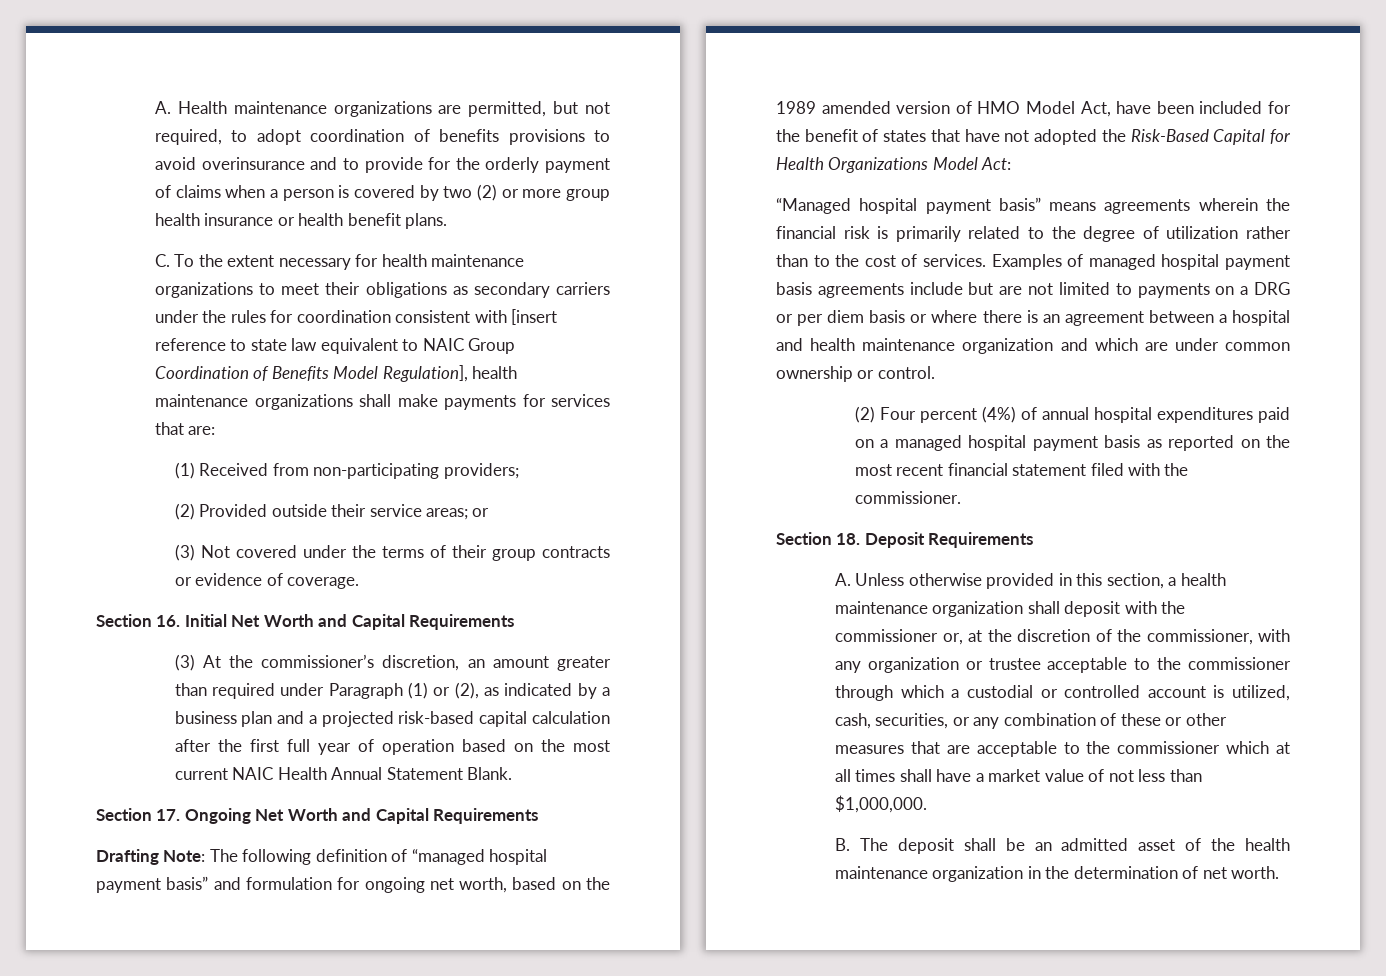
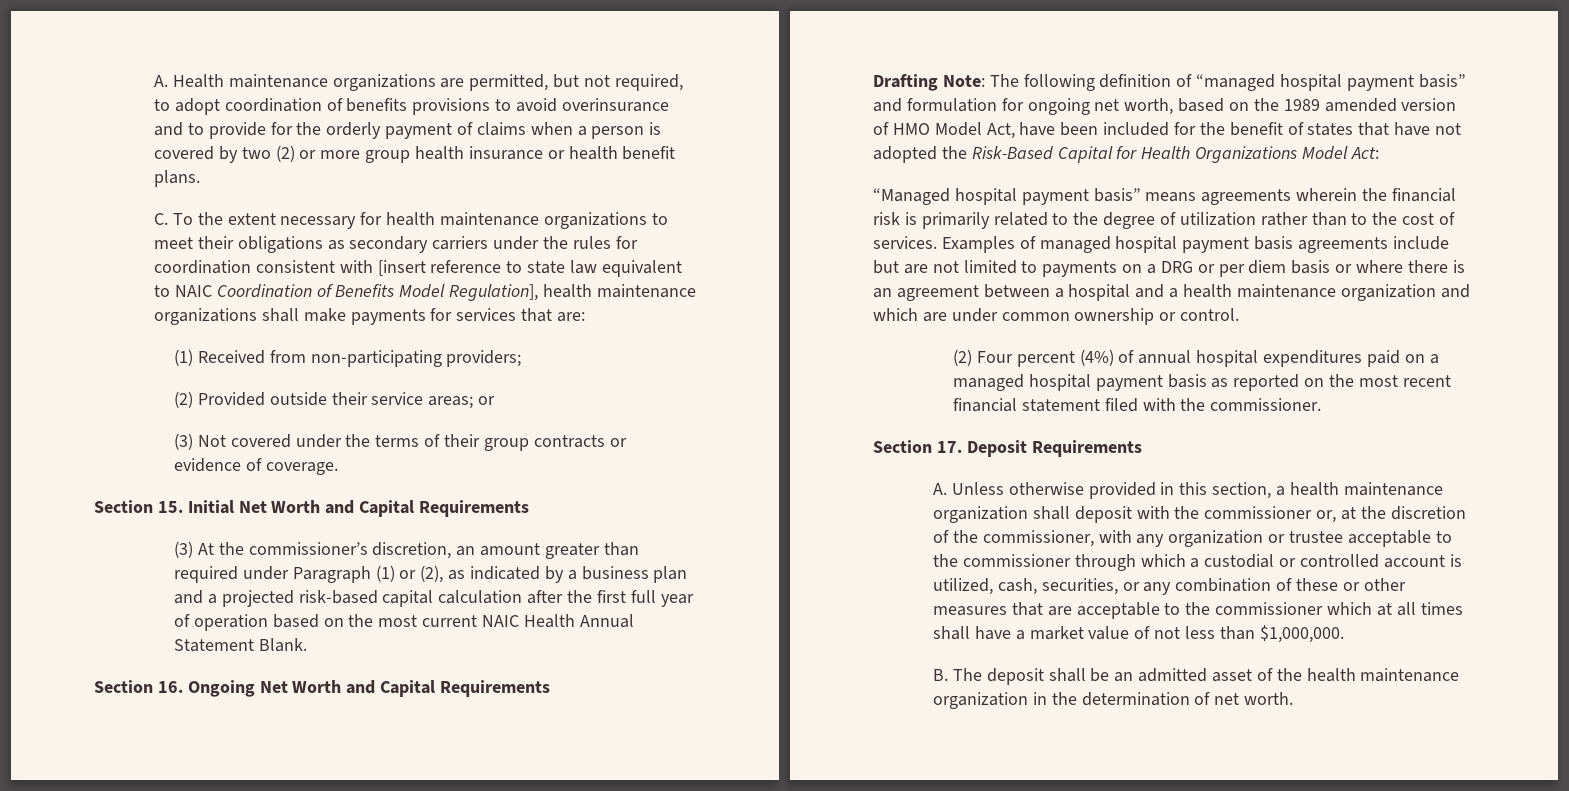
- C. To the extent necessary for health maintenance organizations to meet their obligations as secondary carriers under the rules for coordination consistent with [insert reference to state law equivalent to NAIC Group Coordination of Benefits Model Regulation], health maintenance organizations shall make payments for services that are:
+ C. To the extent necessary for health maintenance organizations to meet their obligations as secondary carriers under the rules for coordination consistent with [insert reference to state law equivalent to NAIC Coordination of Benefits Model Regulation], health maintenance organizations shall make payments for services that are:
- Section 16. Initial Net Worth and Capital Requirements
+ Section 15. Initial Net Worth and Capital Requirements
- Section 17. Ongoing Net Worth and Capital Requirements
+ Section 16. Ongoing Net Worth and Capital Requirements
- Examples of managed hospital payment basis agreements include but are not limited to payments on a DRG or per diem basis or where there is an agreement between a hospital and health maintenance organization and which are under common ownership or control.
+ Examples of managed hospital payment basis agreements include but are not limited to payments on a DRG or per diem basis or where there is an agreement between a hospital and a health maintenance organization and which are under common ownership or control.
- Section 18. Deposit Requirements
+ Section 17. Deposit Requirements

